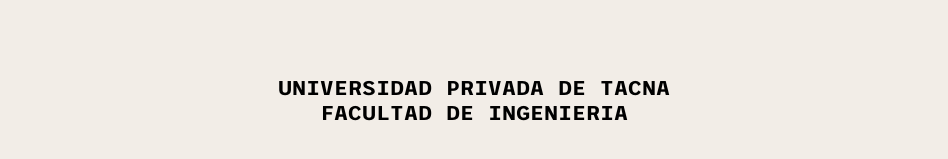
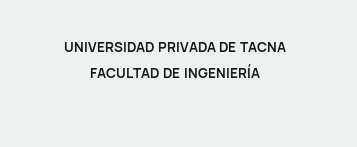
- FACULTAD DE INGENIERIA
+ FACULTAD DE INGENIERÍA

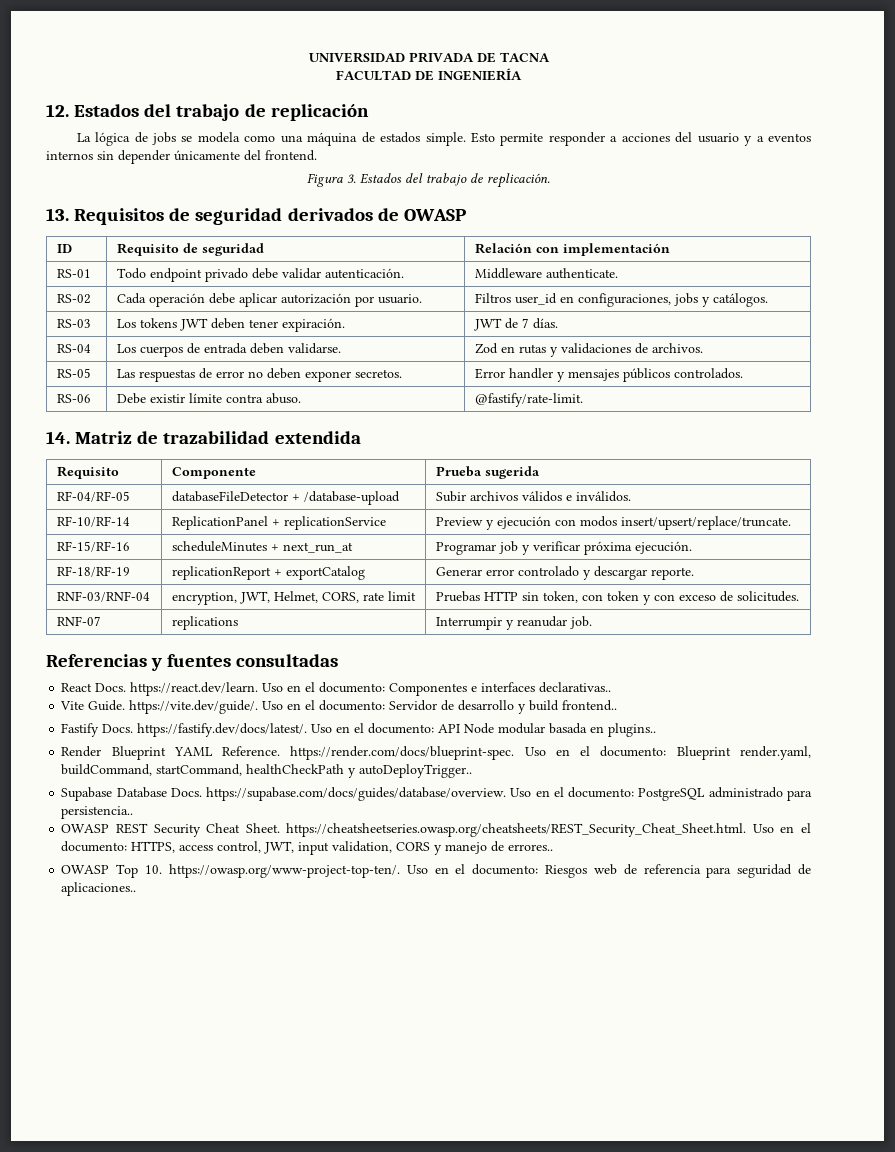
+ 12. Estados del trabajo de replicación
+ La lógica de jobs se modela como una máquina de estados simple. Esto permite responder a acciones del usuario y a eventos internos sin depender únicamente del frontend.
+ Figura 3. Estados del trabajo de replicación.
+ 13. Requisitos de seguridad derivados de OWASP
+ ID | Requisito de seguridad | Relación con implementación
+ RS-01 | Todo endpoint privado debe validar autenticación. | Middleware authenticate.
+ RS-02 | Cada operación debe aplicar autorización por usuario. | Filtros user_id en configuraciones, jobs y catálogos.
+ RS-03 | Los tokens JWT deben tener expiración. | JWT de 7 días.
+ RS-04 | Los cuerpos de entrada deben validarse. | Zod en rutas y validaciones de archivos.
+ RS-05 | Las respuestas de error no deben exponer secretos. | Error handler y mensajes públicos controlados.
+ RS-06 | Debe existir límite contra abuso. | @fastify/rate-limit.
+ 14. Matriz de trazabilidad extendida
+ Requisito | Componente | Prueba sugerida
+ RF-04/RF-05 | databaseFileDetector + /database-upload | Subir archivos válidos e inválidos.
+ RF-10/RF-14 | ReplicationPanel + replicationService | Preview y ejecución con modos insert/upsert/replace/truncate.
+ RF-15/RF-16 | scheduleMinutes + next_run_at | Programar job y verificar próxima ejecución.
+ RF-18/RF-19 | replicationReport + exportCatalog | Generar error controlado y descargar reporte.
+ RNF-03/RNF-04 | encryption, JWT, Helmet, CORS, rate limit | Pruebas HTTP sin token, con token y con exceso de solicitudes.
+ RNF-07 | replications | Interrumpir y reanudar job.
+ Referencias y fuentes consultadas
+ React Docs. https://react.dev/learn. Uso en el documento: Componentes e interfaces declarativas..
+ Vite Guide. https://vite.dev/guide/. Uso en el documento: Servidor de desarrollo y build frontend..
+ Fastify Docs. https://fastify.dev/docs/latest/. Uso en el documento: API Node modular basada en plugins..
+ Render Blueprint YAML Reference. https://render.com/docs/blueprint-spec. Uso en el documento: Blueprint render.yaml, buildCommand, startCommand, healthCheckPath y autoDeployTrigger..
+ Supabase Database Docs. https://supabase.com/docs/guides/database/overview. Uso en el documento: PostgreSQL administrado para persistencia..
+ OWASP REST Security Cheat Sheet. https://cheatsheetseries.owasp.org/cheatsheets/REST_Security_Cheat_Sheet.html. Uso en el documento: HTTPS, access control, JWT, input validation, CORS y manejo de errores..
+ OWASP Top 10. https://owasp.org/www-project-top-ten/. Uso en el documento: Riesgos web de referencia para seguridad de aplicaciones..

